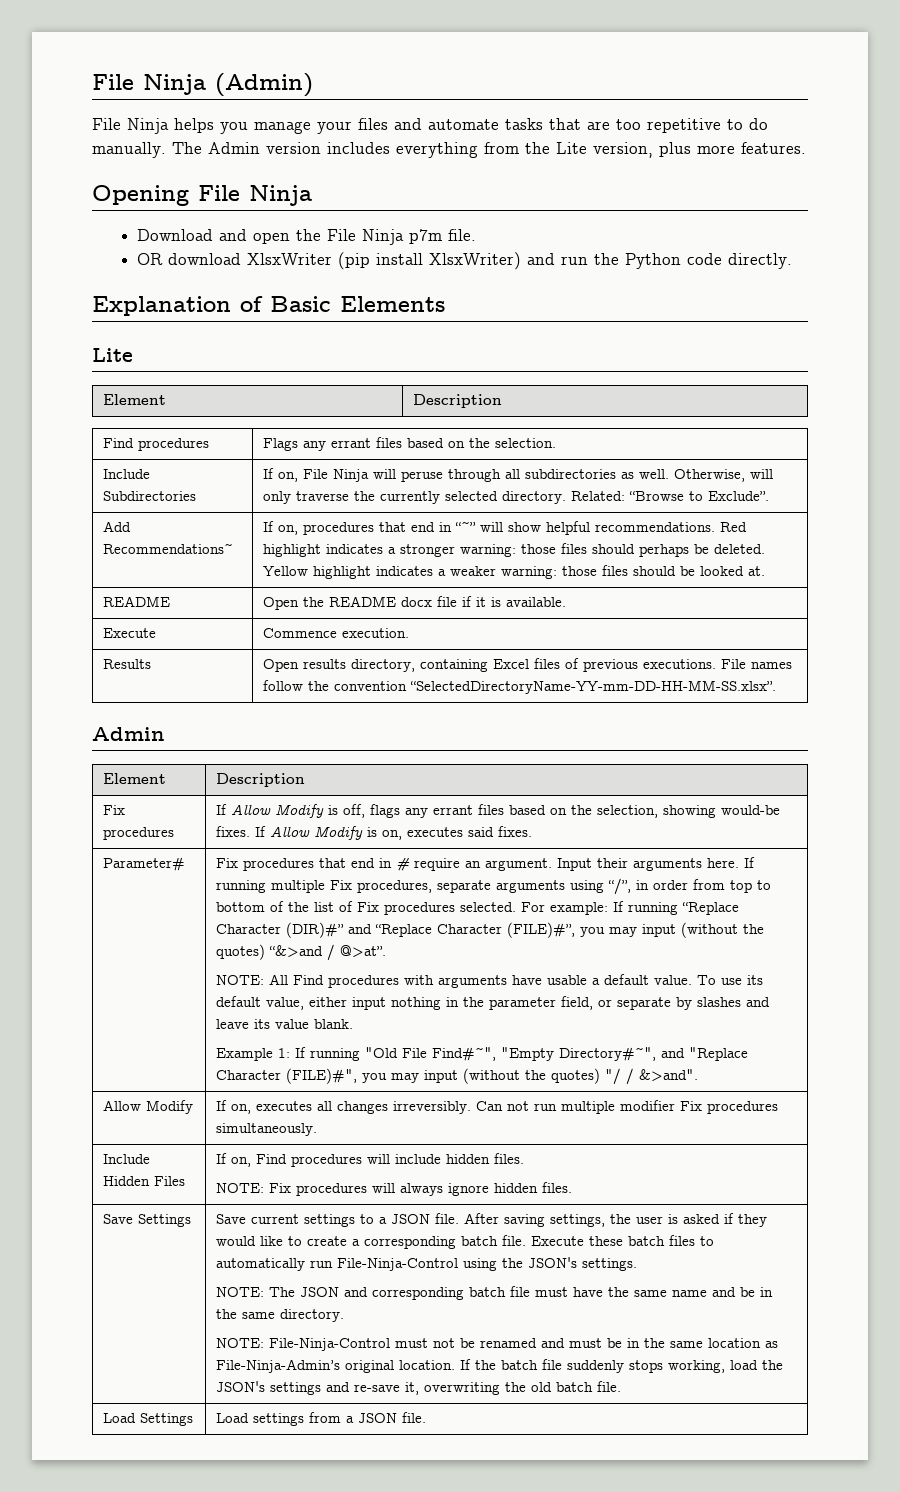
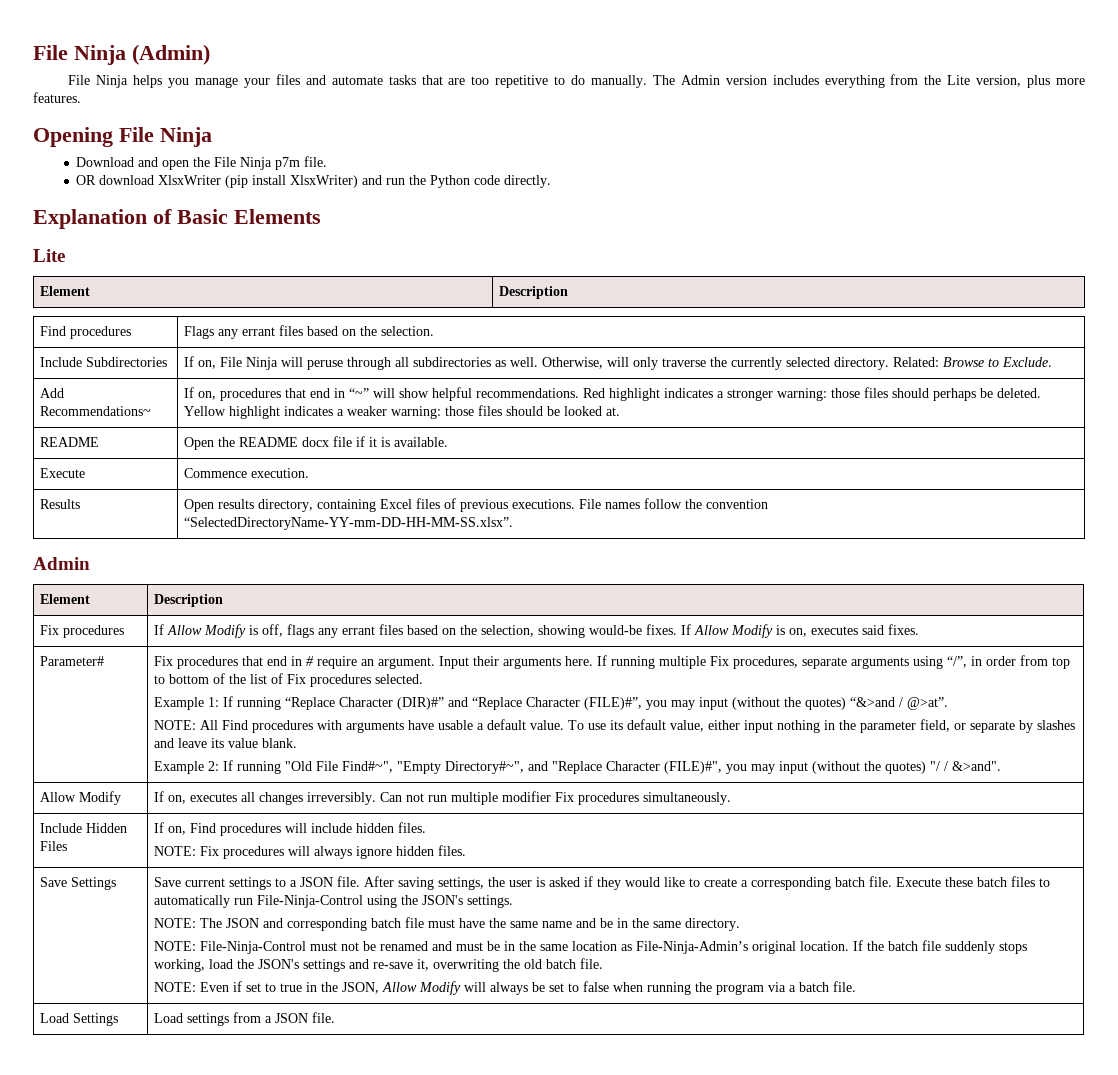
- Include Subdirectories | If on, File Ninja will peruse through all subdirectories as well. Otherwise, will only traverse the currently selected directory. Related: “Browse to Exclude”.
+ Include Subdirectories | If on, File Ninja will peruse through all subdirectories as well. Otherwise, will only traverse the currently selected directory. Related: Browse to Exclude.
- If running multiple Fix procedures, separate arguments using “/”, in order from top to bottom of the list of Fix procedures selected. For example: If running “Replace Character (DIR)#” and “Replace Character (FILE)#”, you may input (without the quotes) “&>and / @>at”.
+ If running multiple Fix procedures, separate arguments using “/”, in order from top to bottom of the list of Fix procedures selected.
+ Example 1: If running “Replace Character (DIR)#” and “Replace Character (FILE)#”, you may input (without the quotes) “&>and / @>at”.
- Example 1: If running "Old File Find#~", "Empty Directory#~", and "Replace Character (FILE)#", you may input (without the quotes) "/ / &>and".
+ Example 2: If running "Old File Find#~", "Empty Directory#~", and "Replace Character (FILE)#", you may input (without the quotes) "/ / &>and".
+ NOTE: Even if set to true in the JSON, Allow Modify will always be set to false when running the program via a batch file.

